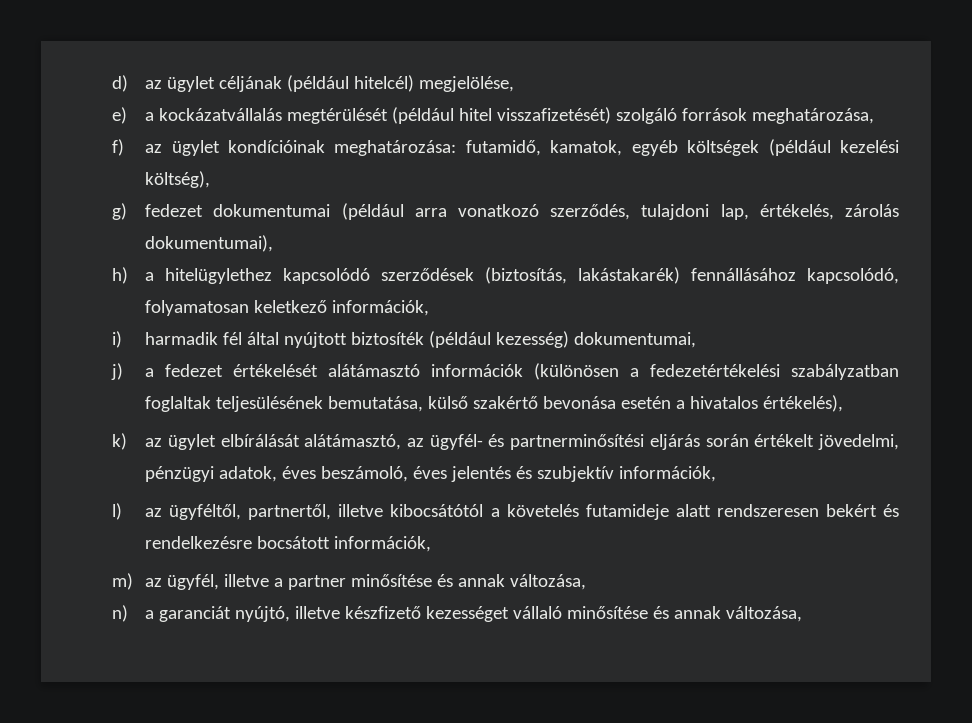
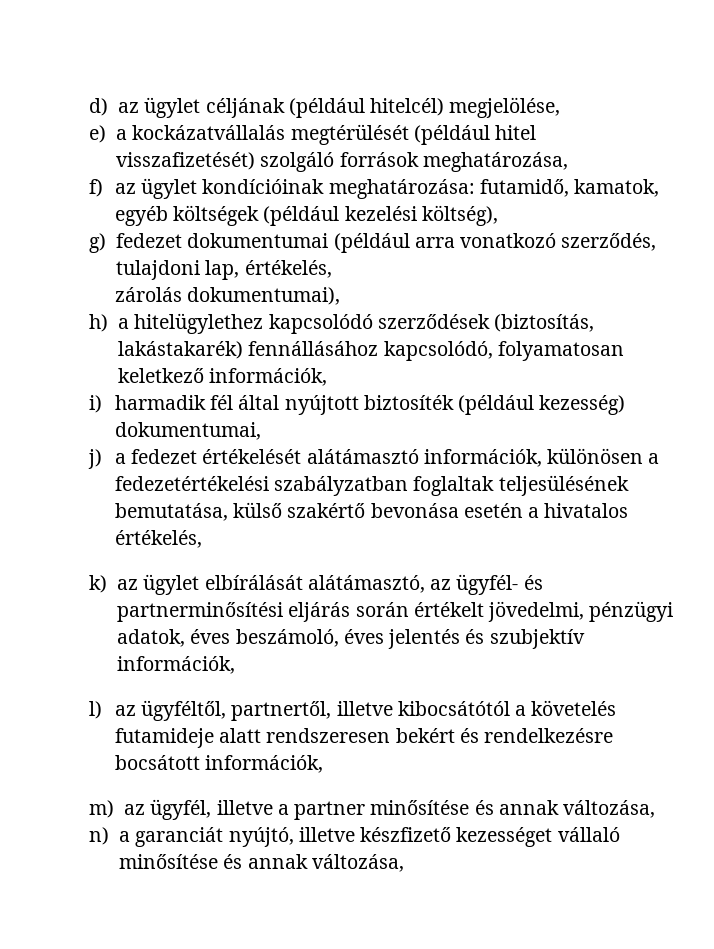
- g) fedezet dokumentumai (például arra vonatkozó szerződés, tulajdoni lap, értékelés, zárolás dokumentumai),
+ g) fedezet dokumentumai (például arra vonatkozó szerződés, tulajdoni lap, értékelés,
+ zárolás dokumentumai),
- j) a fedezet értékelését alátámasztó információk (különösen a fedezetértékelési szabályzatban foglaltak teljesülésének bemutatása, külső szakértő bevonása esetén a hivatalos értékelés),
+ j) a fedezet értékelését alátámasztó információk, különösen a fedezetértékelési szabályzatban foglaltak teljesülésének bemutatása, külső szakértő bevonása esetén a hivatalos értékelés,

